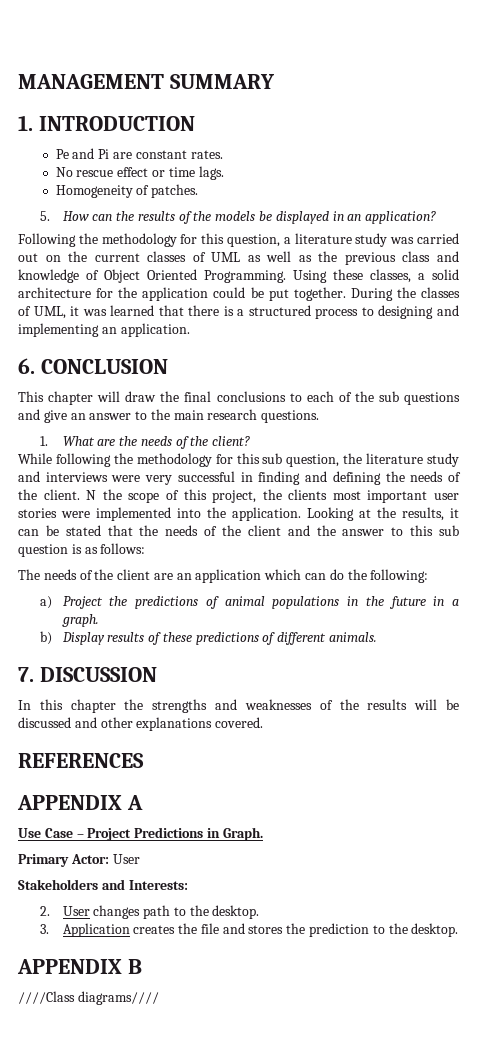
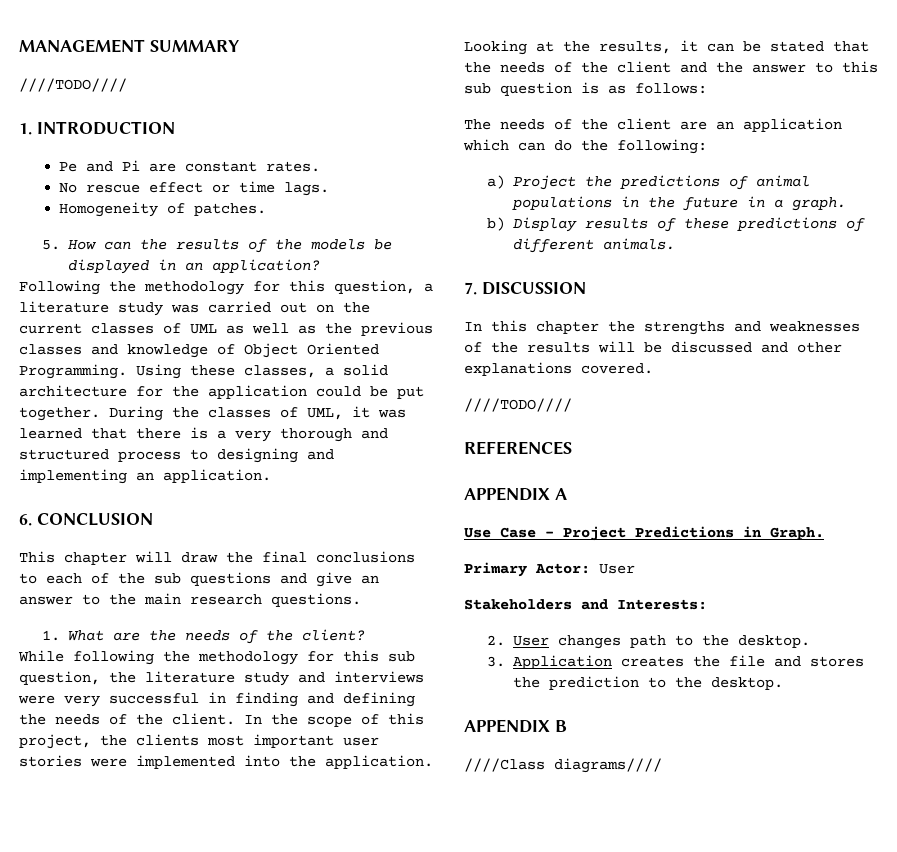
  MANAGEMENT SUMMARY
+ ////TODO////
- Following the methodology for this question, a literature study was carried out on the current classes of UML as well as the previous class and knowledge of Object Oriented Programming.
+ Following the methodology for this question, a literature study was carried out on the current classes of UML as well as the previous classes and knowledge of Object Oriented Programming.
- During the classes of UML, it was learned that there is a structured process to designing and implementing an application.
+ During the classes of UML, it was learned that there is a very thorough and structured process to designing and implementing an application.
- N the scope of this project, the clients most important user stories were implemented into the application.
+ In the scope of this project, the clients most important user stories were implemented into the application.
  In this chapter the strengths and weaknesses of the results will be discussed and other explanations covered.
+ ////TODO////

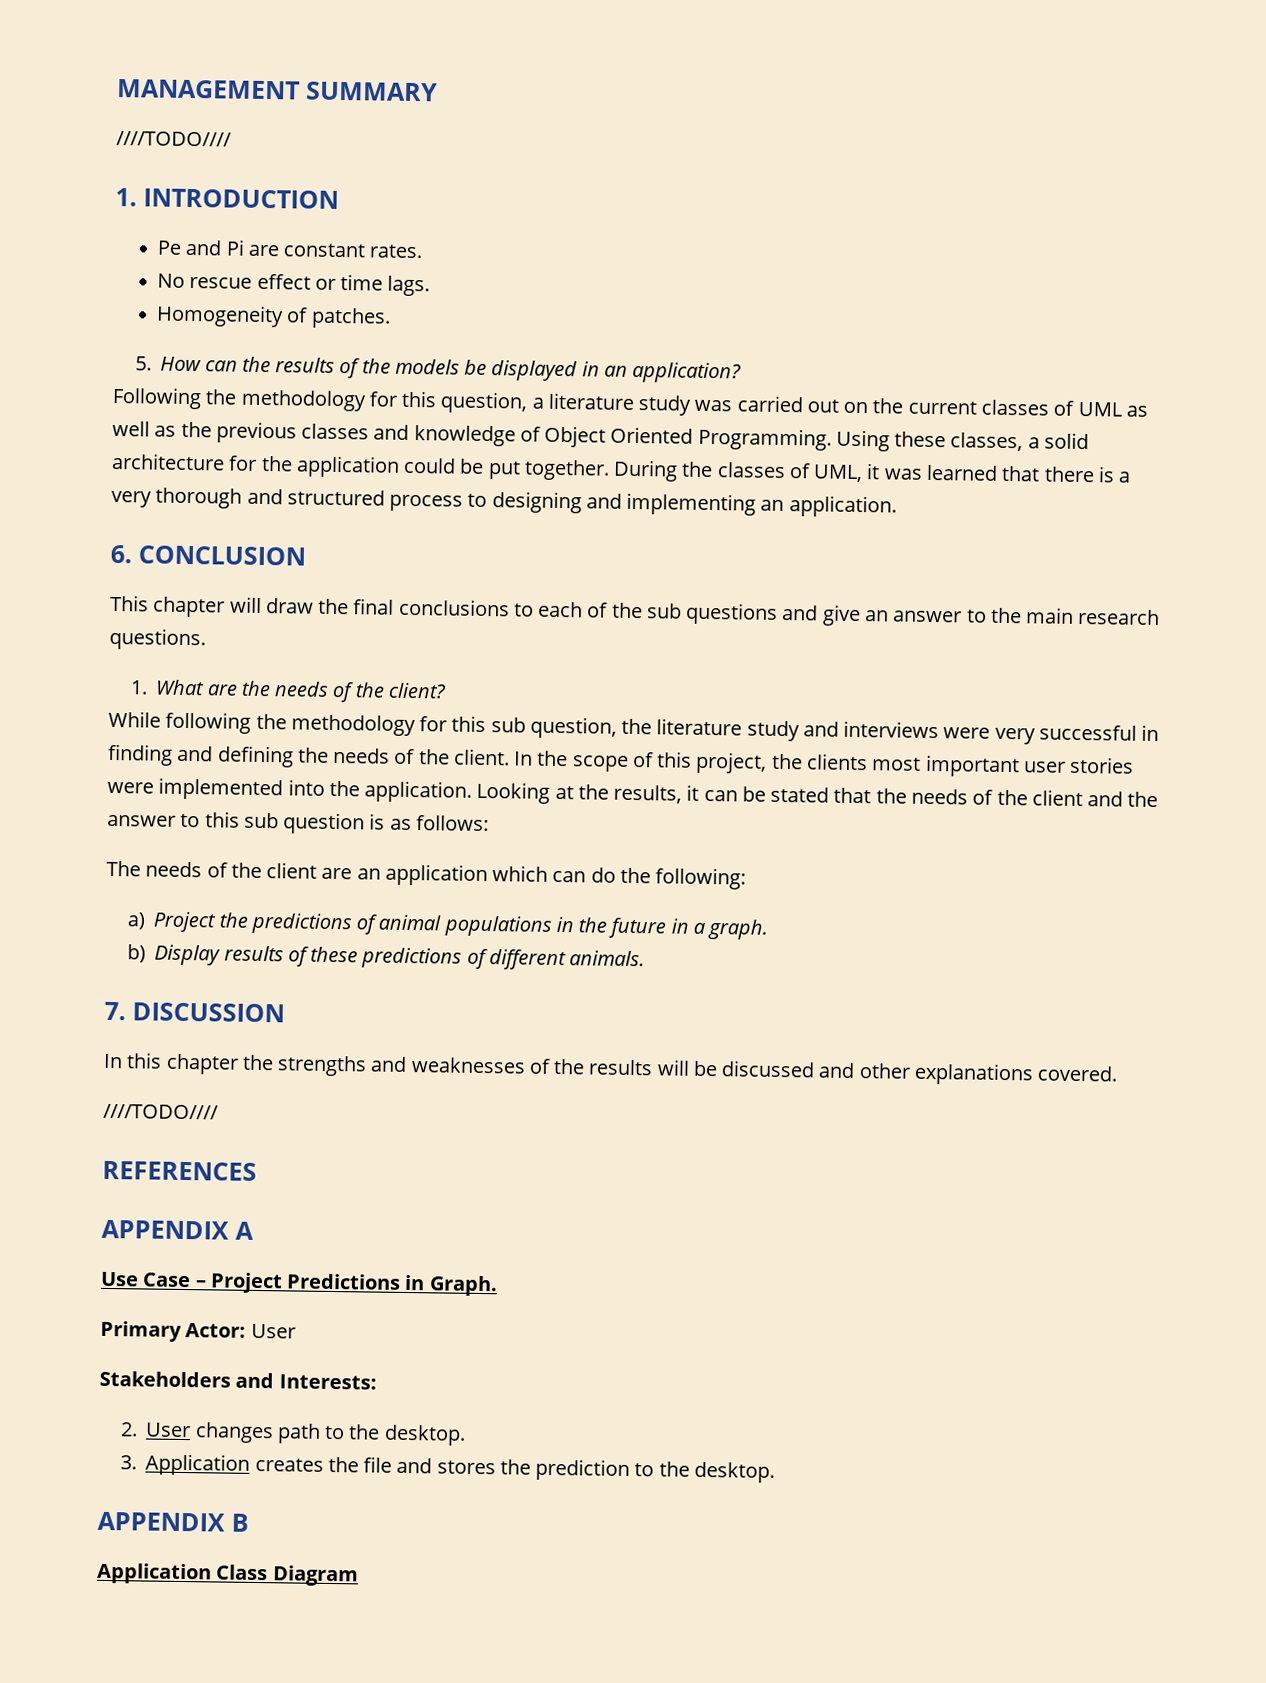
- ////Class diagrams////
+ Application Class Diagram

